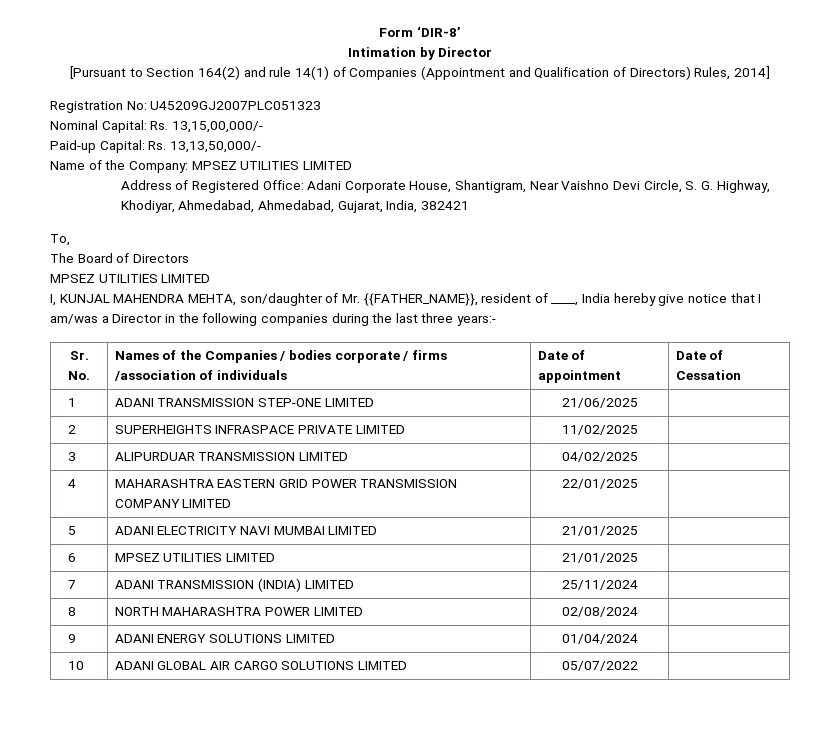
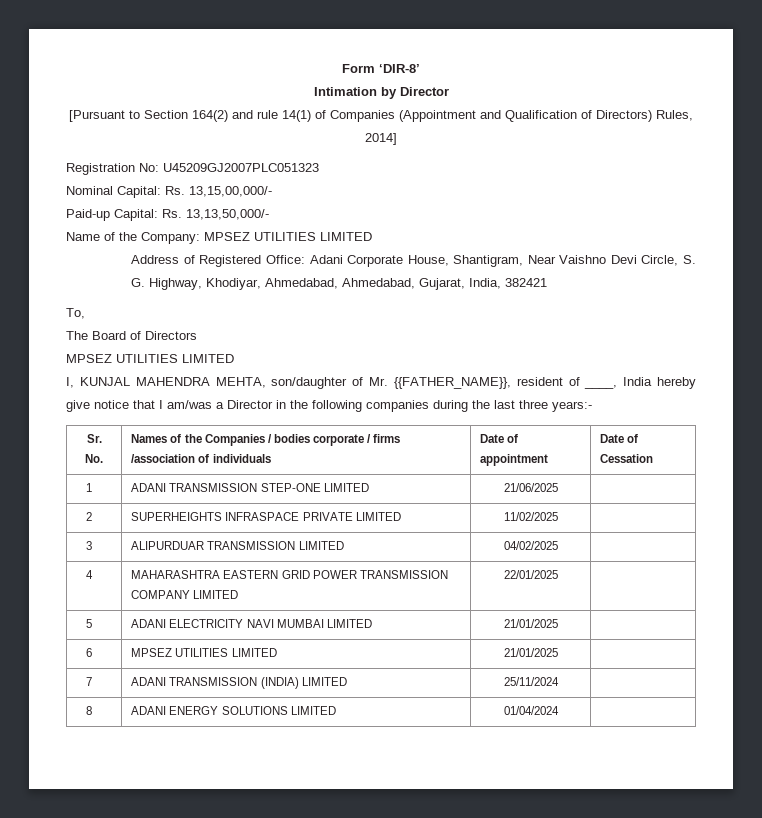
- 8 | NORTH MAHARASHTRA POWER LIMITED | 02/08/2024 |
- 9 | ADANI ENERGY SOLUTIONS LIMITED | 01/04/2024 |
+ 8 | ADANI ENERGY SOLUTIONS LIMITED | 01/04/2024 |
- 10 | ADANI GLOBAL AIR CARGO SOLUTIONS LIMITED | 05/07/2022 |

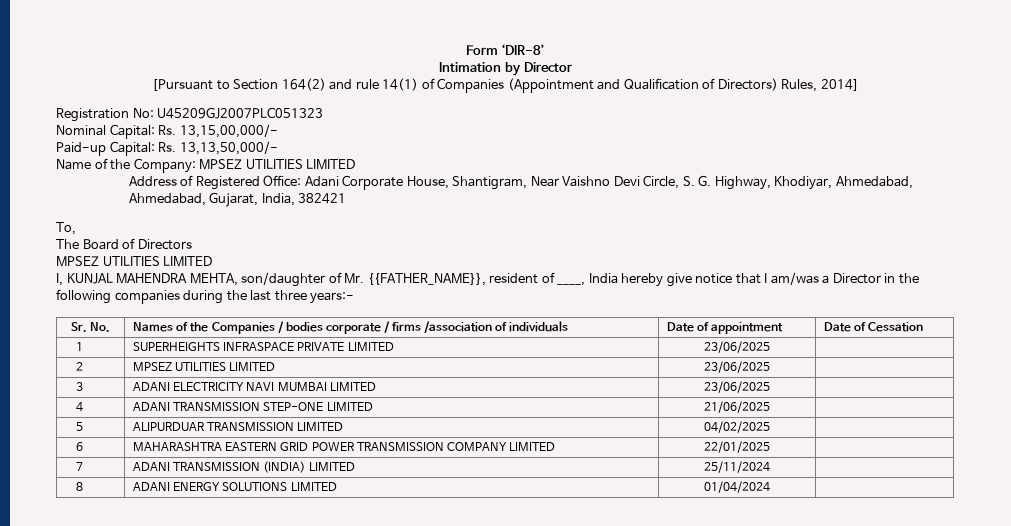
- 1 | ADANI TRANSMISSION STEP-ONE LIMITED | 21/06/2025 |
+ 1 | SUPERHEIGHTS INFRASPACE PRIVATE LIMITED | 23/06/2025 |
+ 2 | MPSEZ UTILITIES LIMITED | 23/06/2025 |
+ 3 | ADANI ELECTRICITY NAVI MUMBAI LIMITED | 23/06/2025 |
+ 4 | ADANI TRANSMISSION STEP-ONE LIMITED | 21/06/2025 |
- 2 | SUPERHEIGHTS INFRASPACE PRIVATE LIMITED | 11/02/2025 |
- 3 | ALIPURDUAR TRANSMISSION LIMITED | 04/02/2025 |
+ 5 | ALIPURDUAR TRANSMISSION LIMITED | 04/02/2025 |
- 4 | MAHARASHTRA EASTERN GRID POWER TRANSMISSION COMPANY LIMITED | 22/01/2025 |
+ 6 | MAHARASHTRA EASTERN GRID POWER TRANSMISSION COMPANY LIMITED | 22/01/2025 |
- 5 | ADANI ELECTRICITY NAVI MUMBAI LIMITED | 21/01/2025 |
- 6 | MPSEZ UTILITIES LIMITED | 21/01/2025 |

